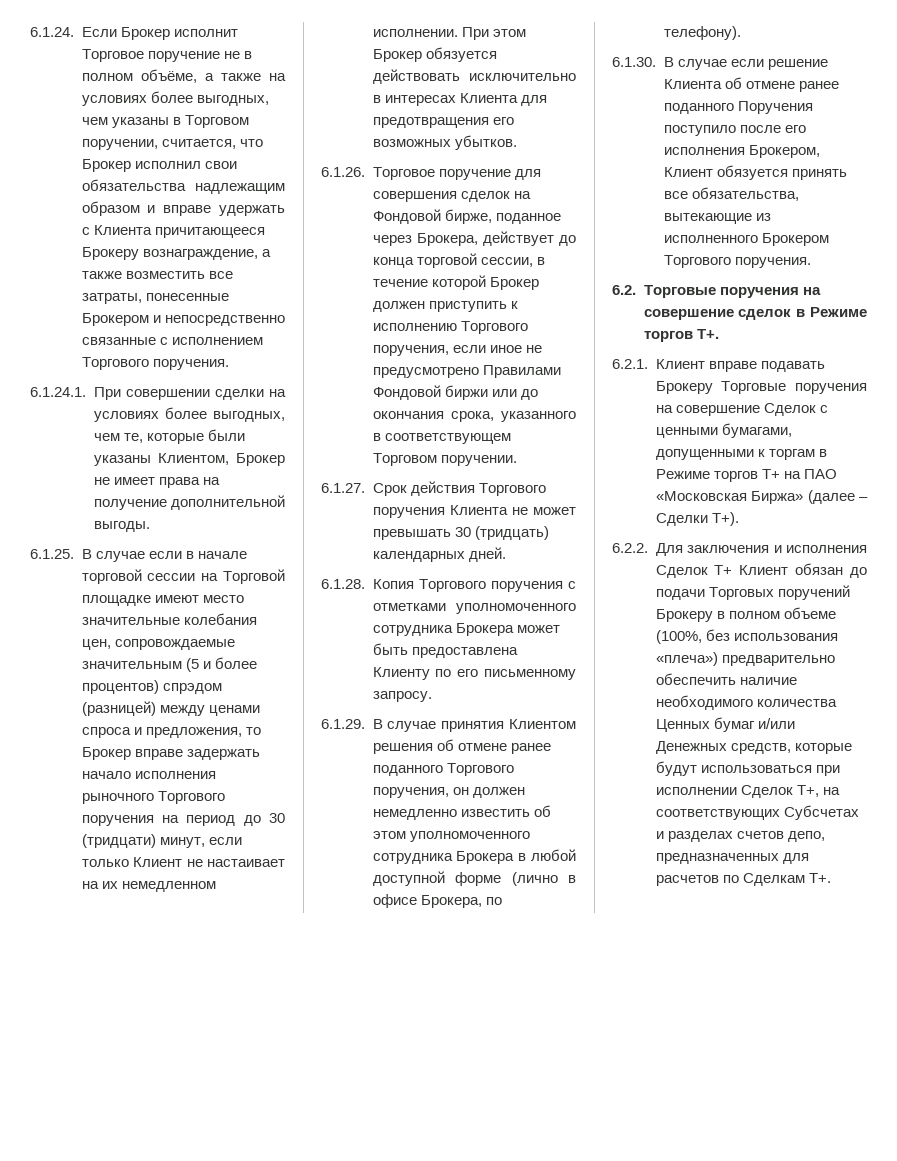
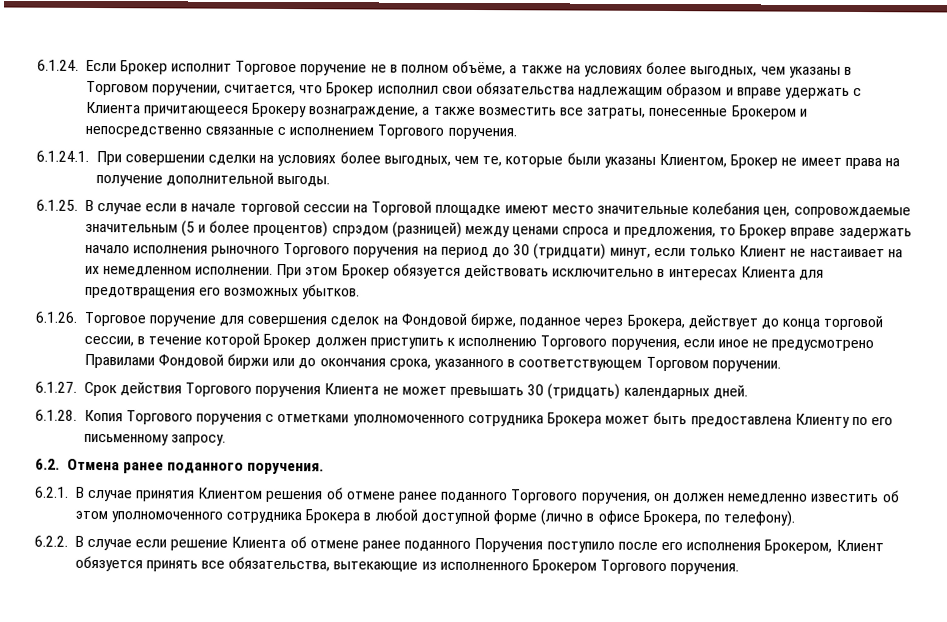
- 6.1.29. В случае принятия Клиентом решения об отмене ранее поданного Торгового поручения, он должен немедленно известить об этом уполномоченного сотрудника Брокера в любой доступной форме (лично в офисе Брокера, по телефону).
+ 6.2. Отмена ранее поданного поручения.
+ 6.2.1. В случае принятия Клиентом решения об отмене ранее поданного Торгового поручения, он должен немедленно известить об этом уполномоченного сотрудника Брокера в любой доступной форме (лично в офисе Брокера, по телефону).
- 6.1.30. В случае если решение Клиента об отмене ранее поданного Поручения поступило после его исполнения Брокером, Клиент обязуется принять все обязательства, вытекающие из исполненного Брокером Торгового поручения.
+ 6.2.2. В случае если решение Клиента об отмене ранее поданного Поручения поступило после его исполнения Брокером, Клиент обязуется принять все обязательства, вытекающие из исполненного Брокером Торгового поручения.
- 6.2. Торговые поручения на совершение сделок в Режиме торгов Т+.
- 6.2.1. Клиент вправе подавать Брокеру Торговые поручения на совершение Сделок с ценными бумагами, допущенными к торгам в Режиме торгов Т+ на ПАО «Московская Биржа» (далее – Сделки Т+).
- 6.2.2. Для заключения и исполнения Сделок Т+ Клиент обязан до подачи Торговых поручений Брокеру в полном объеме (100%, без использования «плеча») предварительно обеспечить наличие необходимого количества Ценных бумаг и/или Денежных средств, которые будут использоваться при исполнении Сделок Т+, на соответствующих Субсчетах и разделах счетов депо, предназначенных для расчетов по Сделкам Т+.

